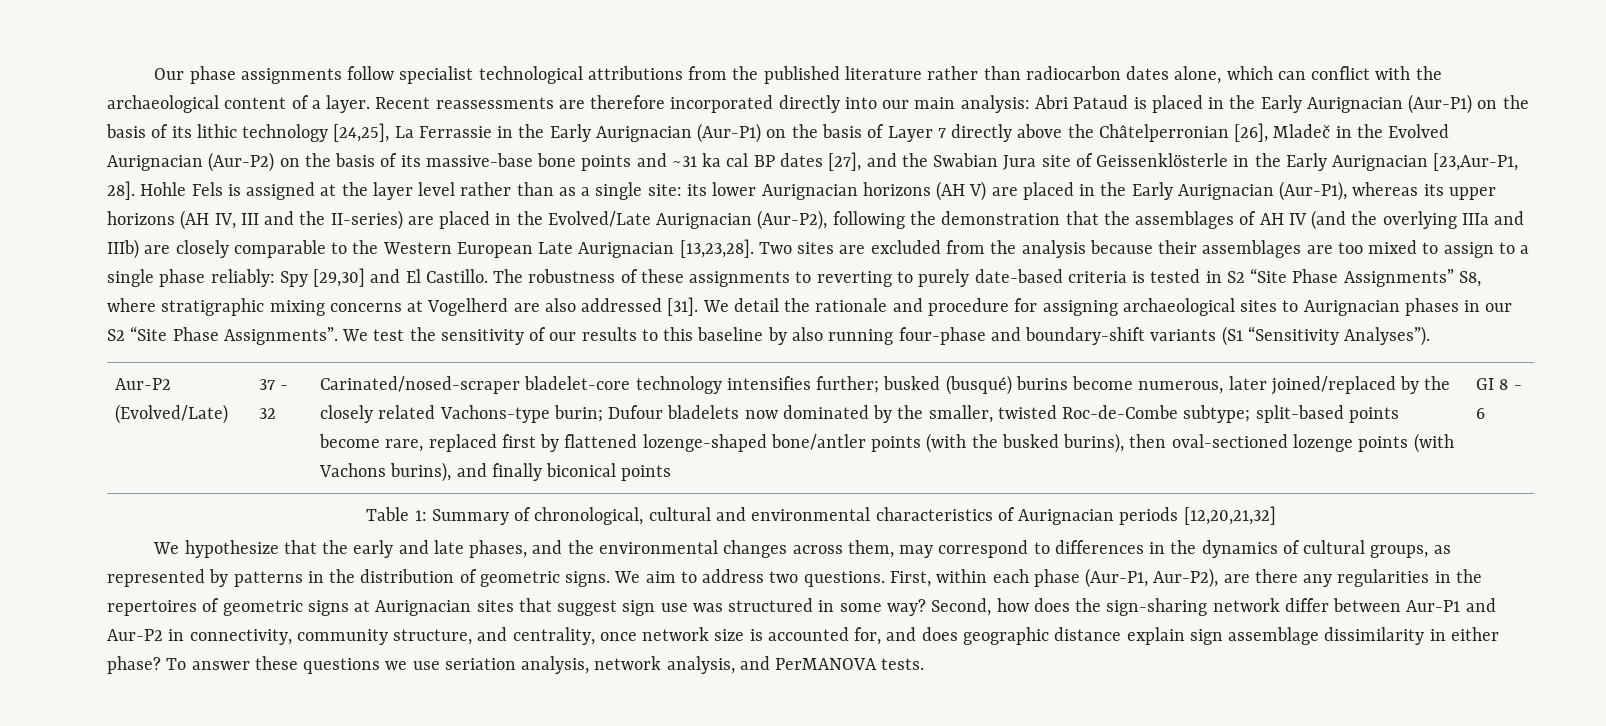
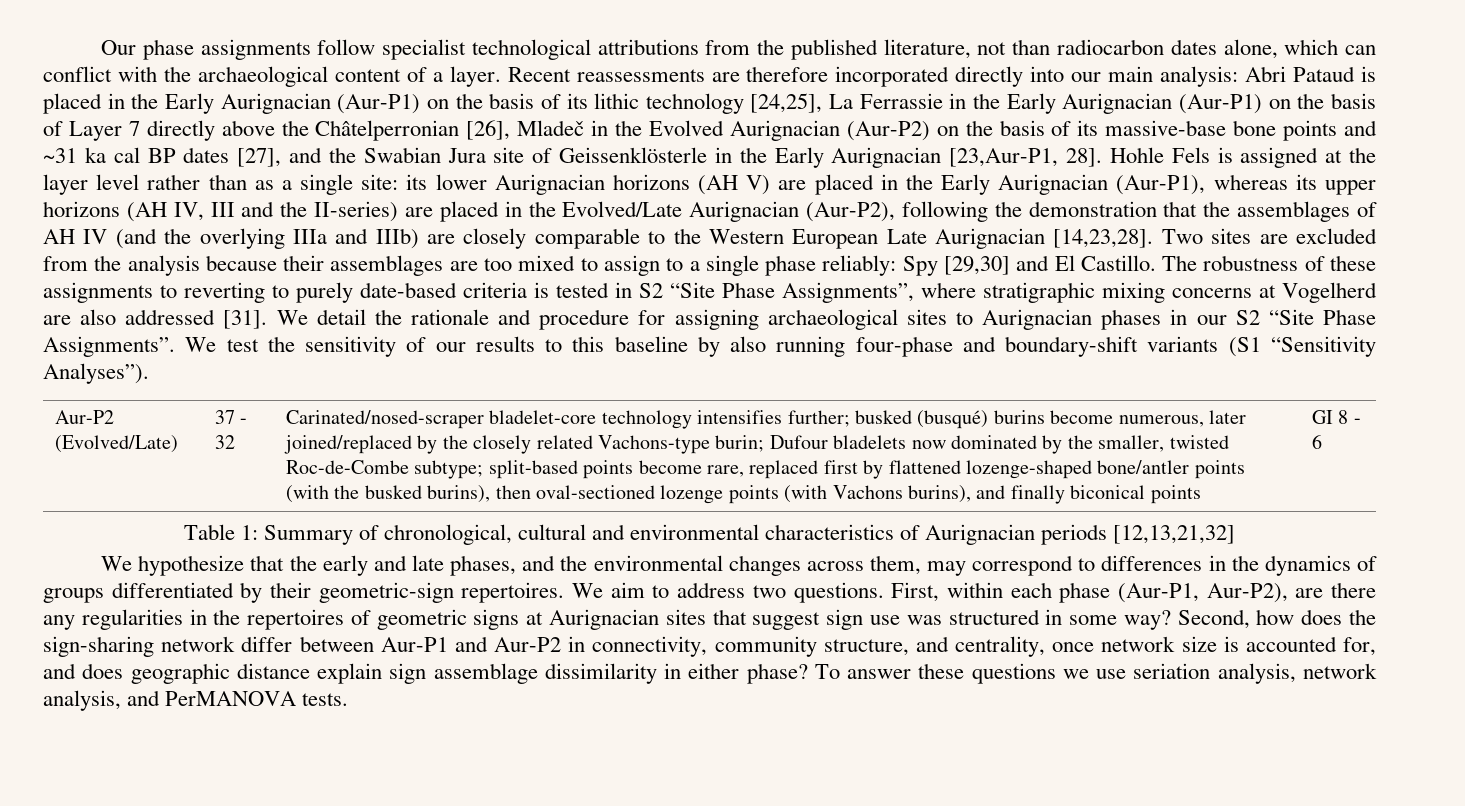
- Our phase assignments follow specialist technological attributions from the published literature rather than radiocarbon dates alone, which can conflict with the archaeological content of a layer.
+ Our phase assignments follow specialist technological attributions from the published literature, not than radiocarbon dates alone, which can conflict with the archaeological content of a layer.
- its lower Aurignacian horizons (AH V) are placed in the Early Aurignacian (Aur-P1), whereas its upper horizons (AH IV, III and the II-series) are placed in the Evolved/Late Aurignacian (Aur-P2), following the demonstration that the assemblages of AH IV (and the overlying IIIa and IIIb) are closely comparable to the Western European Late Aurignacian [13,23,28].
+ its lower Aurignacian horizons (AH V) are placed in the Early Aurignacian (Aur-P1), whereas its upper horizons (AH IV, III and the II-series) are placed in the Evolved/Late Aurignacian (Aur-P2), following the demonstration that the assemblages of AH IV (and the overlying IIIa and IIIb) are closely comparable to the Western European Late Aurignacian [14,23,28].
- The robustness of these assignments to reverting to purely date-based criteria is tested in S2 “Site Phase Assignments” S8, where stratigraphic mixing concerns at Vogelherd are also addressed [31].
+ The robustness of these assignments to reverting to purely date-based criteria is tested in S2 “Site Phase Assignments”, where stratigraphic mixing concerns at Vogelherd are also addressed [31].
- Table 1: Summary of chronological, cultural and environmental characteristics of Aurignacian periods [12,20,21,32]
+ Table 1: Summary of chronological, cultural and environmental characteristics of Aurignacian periods [12,13,21,32]
- We hypothesize that the early and late phases, and the environmental changes across them, may correspond to differences in the dynamics of cultural groups, as represented by patterns in the distribution of geometric signs.
+ We hypothesize that the early and late phases, and the environmental changes across them, may correspond to differences in the dynamics of groups differentiated by their geometric‑sign repertoires.

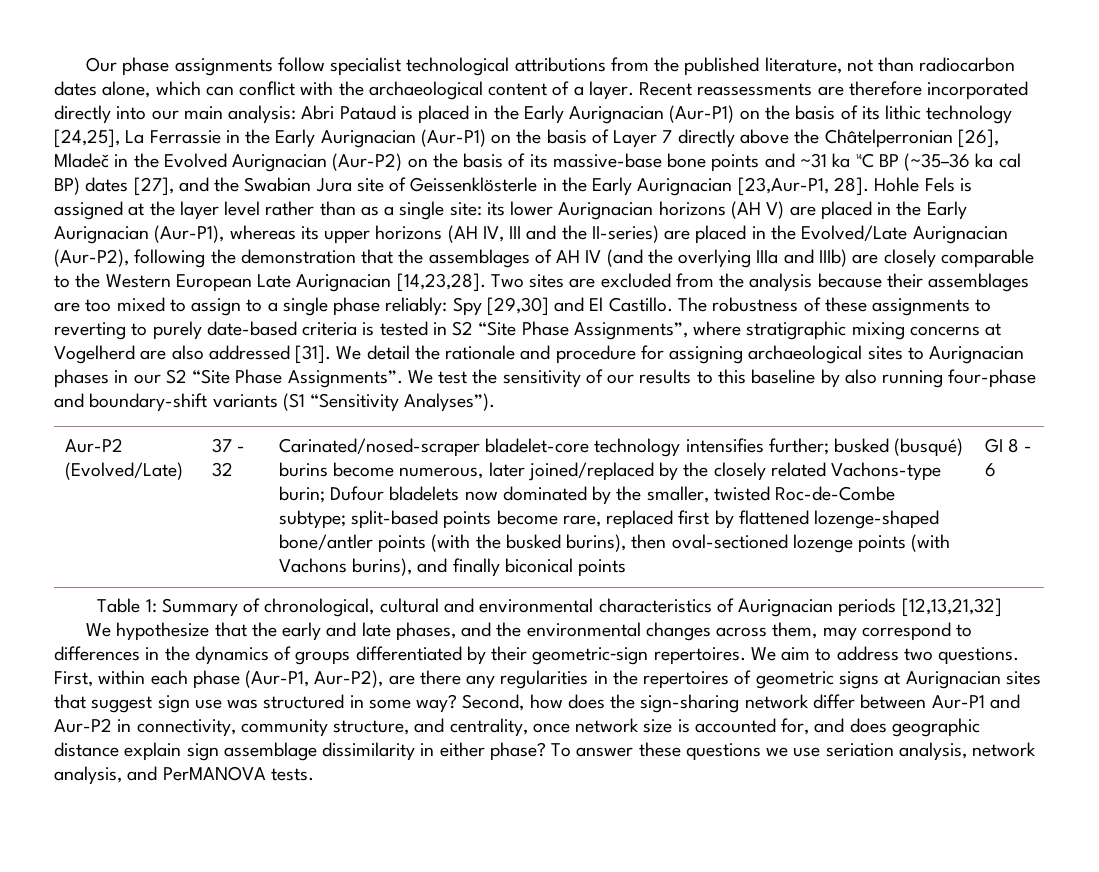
- Abri Pataud is placed in the Early Aurignacian (Aur-P1) on the basis of its lithic technology [24,25], La Ferrassie in the Early Aurignacian (Aur-P1) on the basis of Layer 7 directly above the Châtelperronian [26], Mladeč in the Evolved Aurignacian (Aur-P2) on the basis of its massive-base bone points and ~31 ka cal BP dates [27], and the Swabian Jura site of Geissenklösterle in the Early Aurignacian [23,Aur-P1, 28].
+ Abri Pataud is placed in the Early Aurignacian (Aur-P1) on the basis of its lithic technology [24,25], La Ferrassie in the Early Aurignacian (Aur-P1) on the basis of Layer 7 directly above the Châtelperronian [26], Mladeč in the Evolved Aurignacian (Aur-P2) on the basis of its massive-base bone points and ~31 ka ¹⁴C BP (~35–36 ka cal BP) dates [27], and the Swabian Jura site of Geissenklösterle in the Early Aurignacian [23,Aur-P1, 28].

